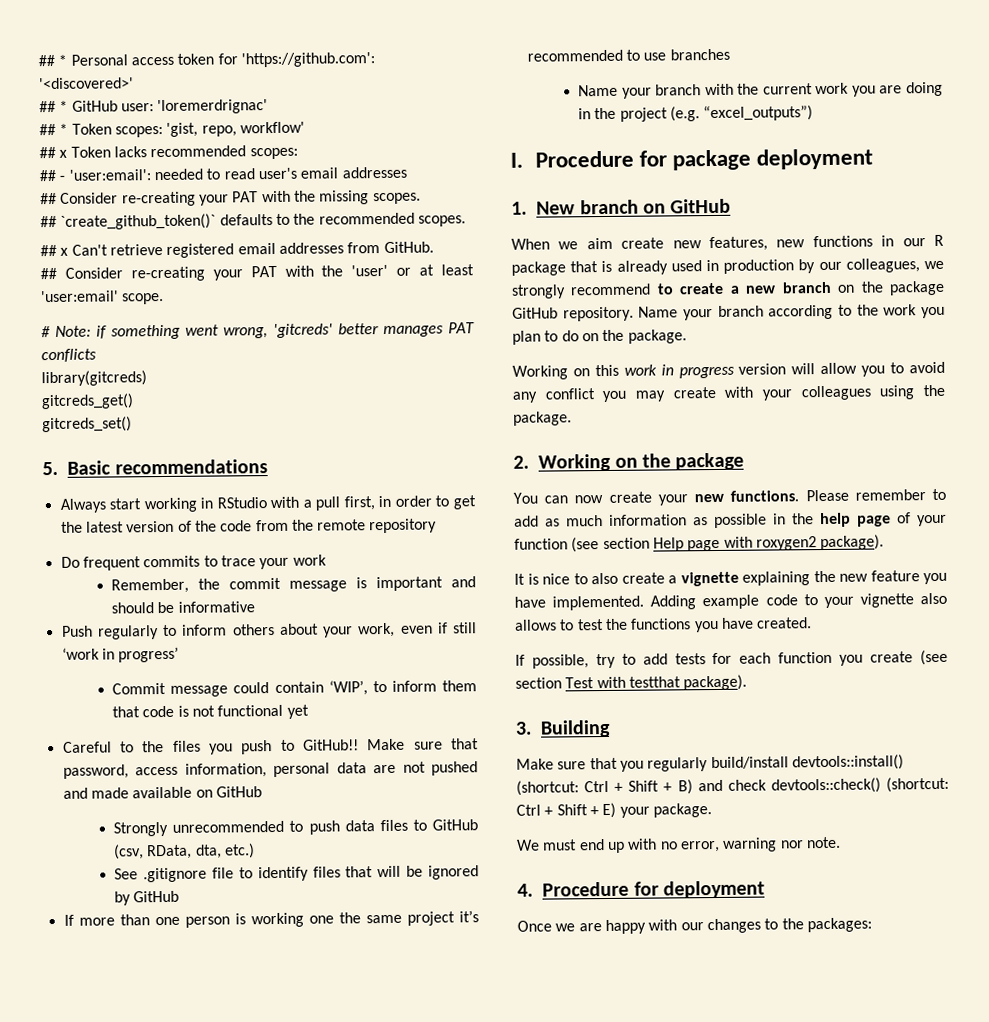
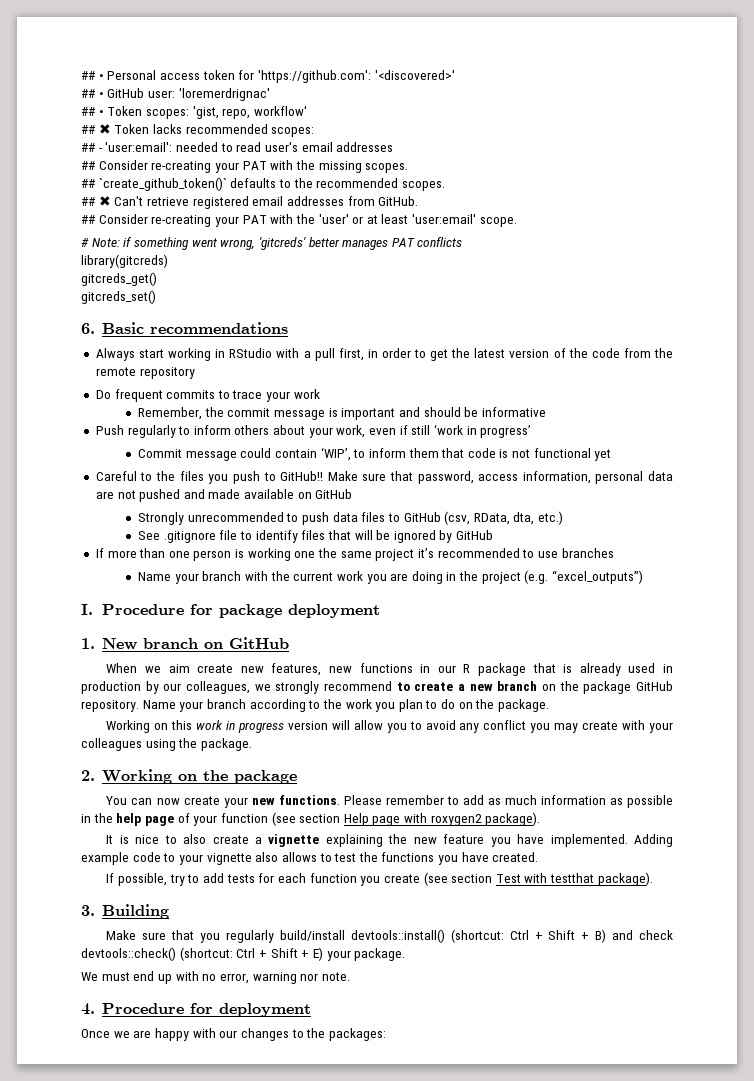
- ## * Personal access token for 'https://github.com': '<discovered>'
+ ## • Personal access token for 'https://github.com': '<discovered>'
- ## * GitHub user: 'loremerdrignac'
+ ## • GitHub user: 'loremerdrignac'
- ## * Token scopes: 'gist, repo, workflow'
+ ## • Token scopes: 'gist, repo, workflow'
- ## x Token lacks recommended scopes:
+ ## ✖ Token lacks recommended scopes:
- ## x Can't retrieve registered email addresses from GitHub.
+ ## ✖ Can't retrieve registered email addresses from GitHub.
- 5. Basic recommendations
+ 6. Basic recommendations

